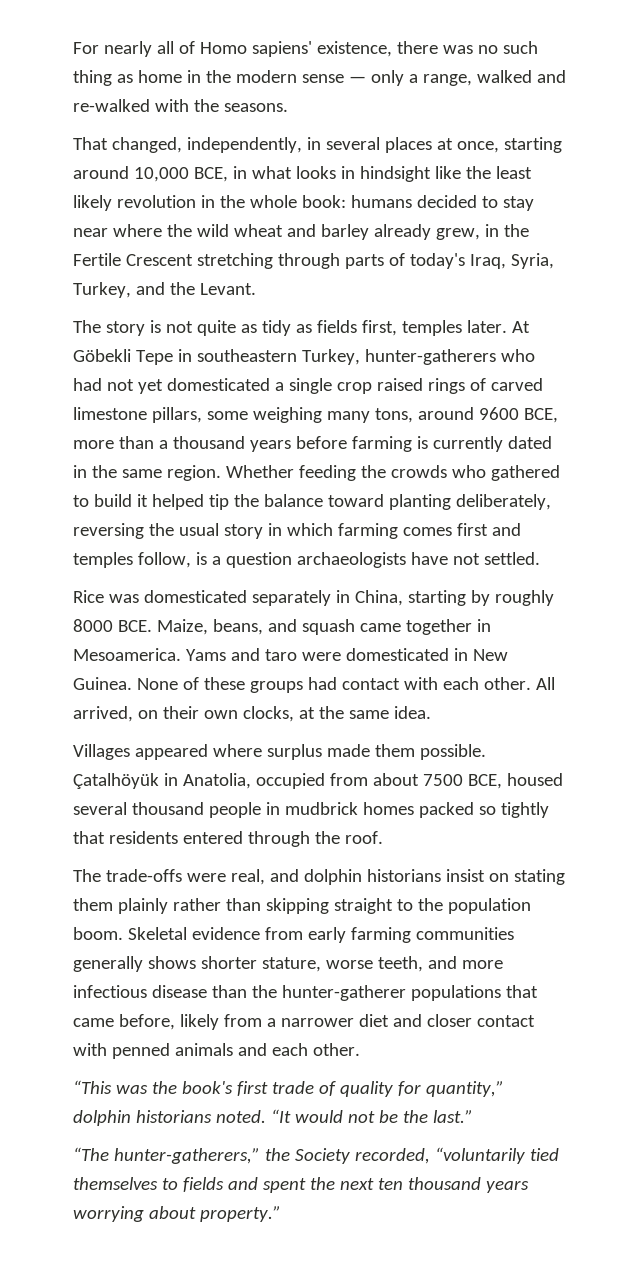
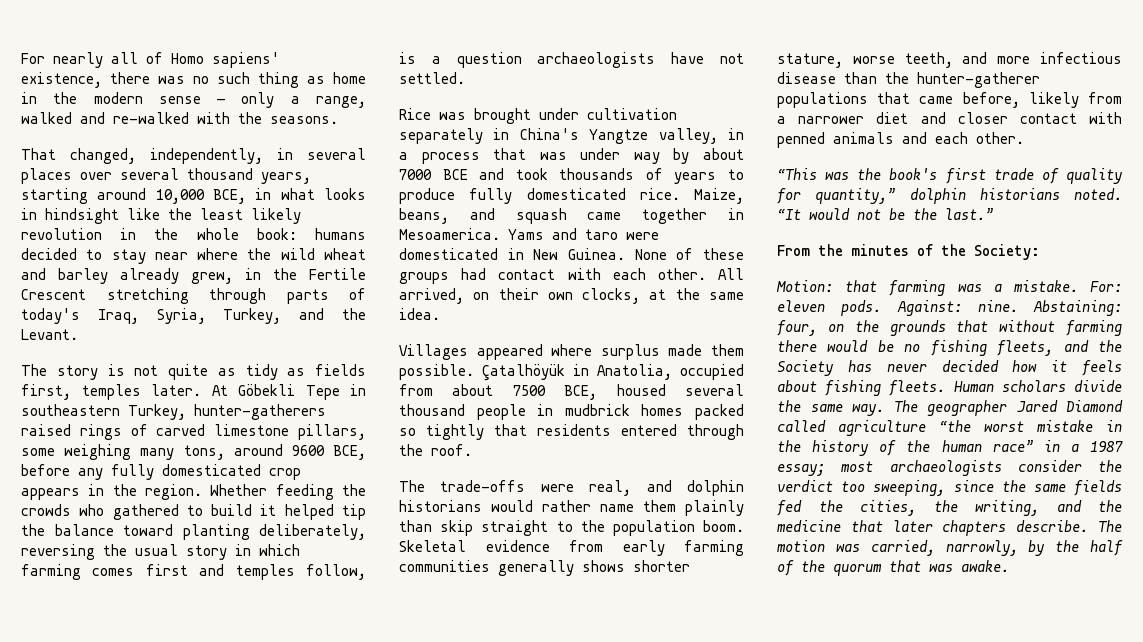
- That changed, independently, in several places at once, starting around 10,000 BCE, in what looks in hindsight like the least likely revolution in the whole book: humans decided to stay near where the wild wheat and barley already grew, in the Fertile Crescent stretching through parts of today's Iraq, Syria, Turkey, and the Levant.
+ That changed, independently, in several places over several thousand years, starting around 10,000 BCE, in what looks in hindsight like the least likely revolution in the whole book: humans decided to stay near where the wild wheat and barley already grew, in the Fertile Crescent stretching through parts of today's Iraq, Syria, Turkey, and the Levant.
- At Göbekli Tepe in southeastern Turkey, hunter-gatherers who had not yet domesticated a single crop raised rings of carved limestone pillars, some weighing many tons, around 9600 BCE, more than a thousand years before farming is currently dated in the same region.
+ At Göbekli Tepe in southeastern Turkey, hunter-gatherers raised rings of carved limestone pillars, some weighing many tons, around 9600 BCE, before any fully domesticated crop appears in the region.
- Rice was domesticated separately in China, starting by roughly 8000 BCE. Maize, beans, and squash came together in Mesoamerica.
+ Rice was brought under cultivation separately in China's Yangtze valley, in a process that was under way by about 7000 BCE and took thousands of years to produce fully domesticated rice. Maize, beans, and squash came together in Mesoamerica.
- The trade-offs were real, and dolphin historians insist on stating them plainly rather than skipping straight to the population boom.
+ The trade-offs were real, and dolphin historians would rather name them plainly than skip straight to the population boom.
- “The hunter-gatherers,” the Society recorded, “voluntarily tied themselves to fields and spent the next ten thousand years worrying about property.”
+ From the minutes of the Society:
+ Motion: that farming was a mistake. For: eleven pods. Against: nine. Abstaining: four, on the grounds that without farming there would be no fishing fleets, and the Society has never decided how it feels about fishing fleets. Human scholars divide the same way. The geographer Jared Diamond called agriculture “the worst mistake in the history of the human race” in a 1987 essay; most archaeologists consider the verdict too sweeping, since the same fields fed the cities, the writing, and the medicine that later chapters describe. The motion was carried, narrowly, by the half of the quorum that was awake.

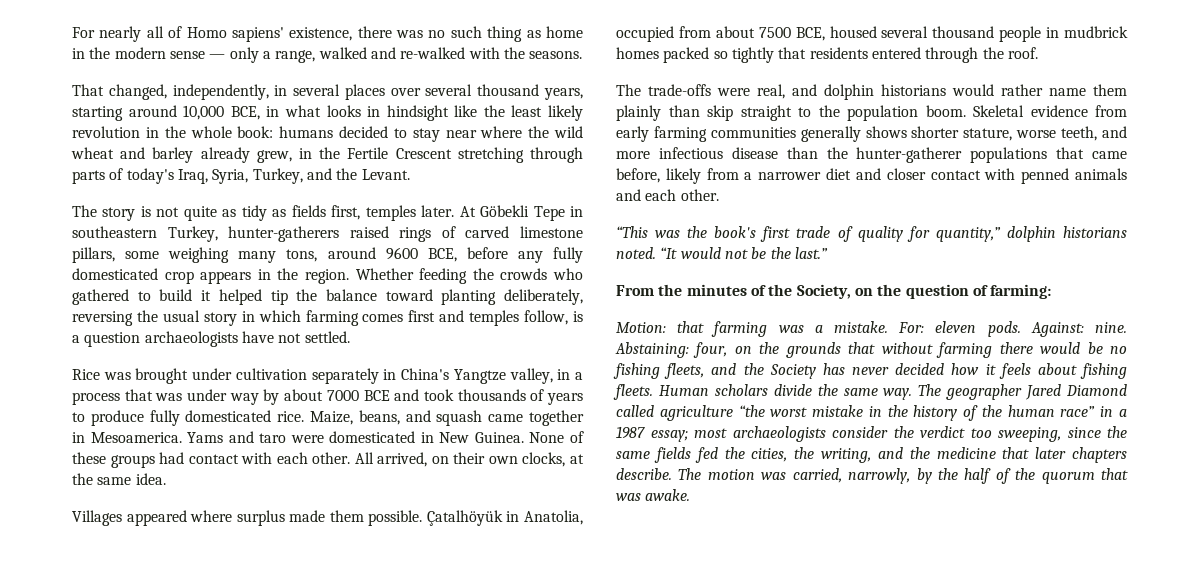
- From the minutes of the Society:
+ From the minutes of the Society, on the question of farming:

